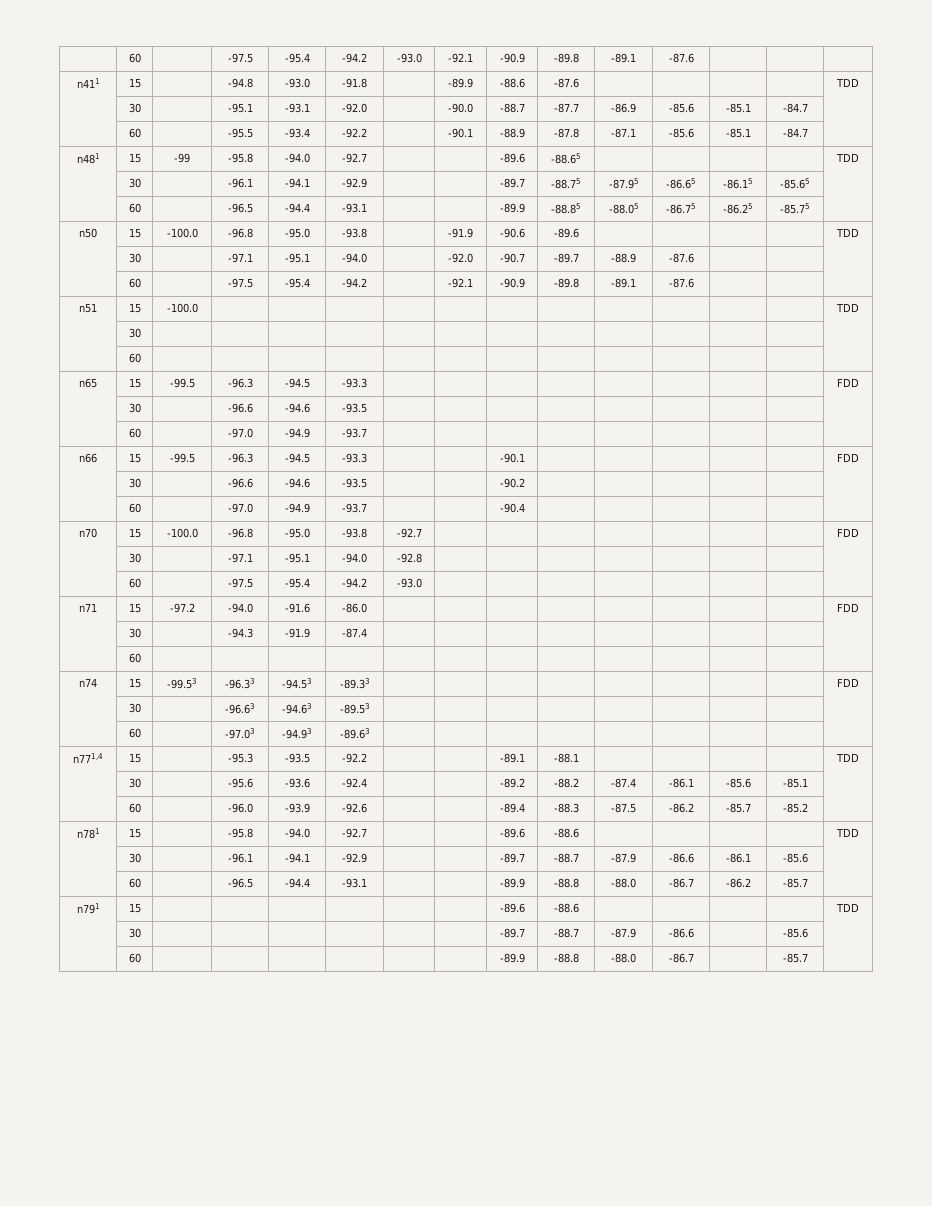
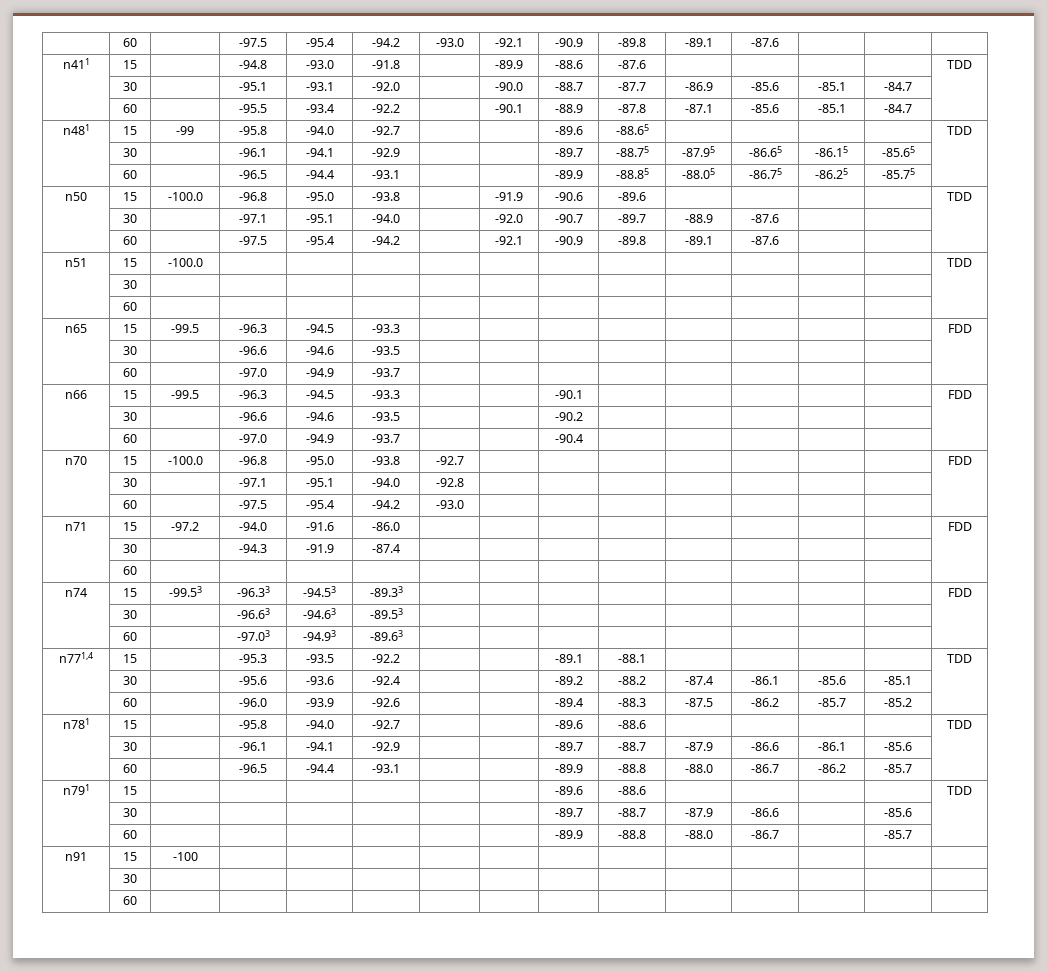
+ n91 | 15 | -100 | | | | | | | | | | | |
+ | 30 | | | | | | | | | | | | |
+ | 60 | | | | | | | | | | | | |

